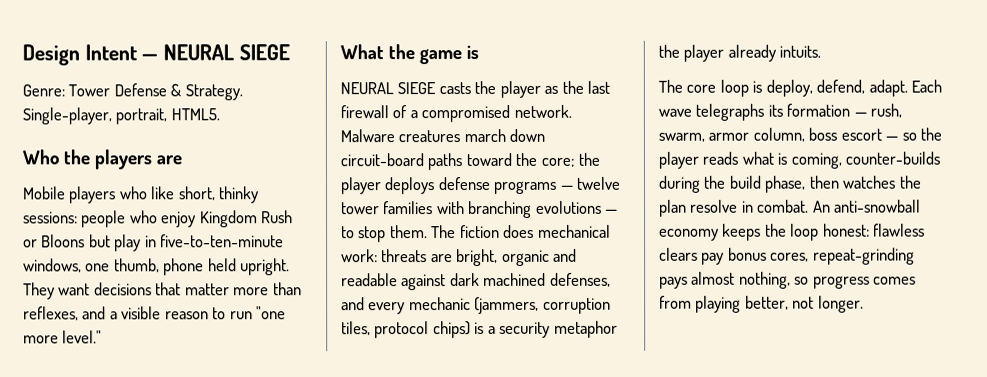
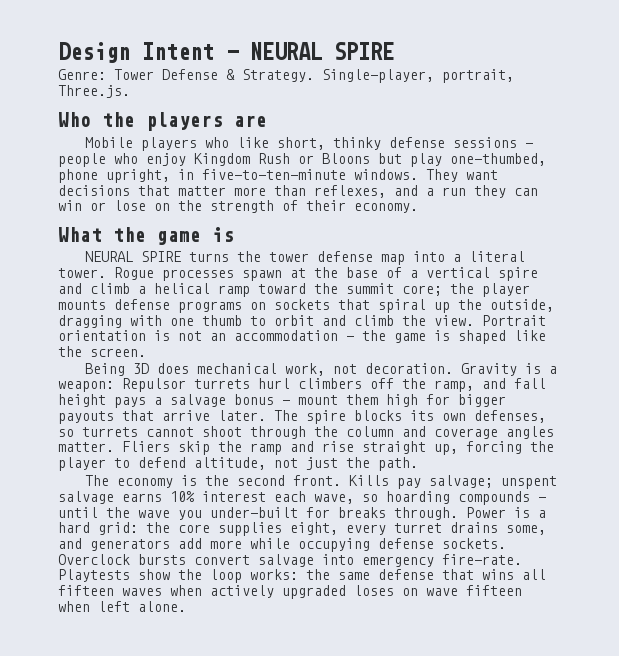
- Design Intent — NEURAL SIEGE
+ Design Intent — NEURAL SPIRE
- Single-player, portrait, HTML5.
+ Single-player, portrait, Three.js.
- Mobile players who like short, thinky sessions: people who enjoy Kingdom Rush or Bloons but play in five-to-ten-minute windows, one thumb, phone held upright.
+ Mobile players who like short, thinky defense sessions — people who enjoy Kingdom Rush or Bloons but play one-thumbed, phone upright, in five-to-ten-minute windows.
- They want decisions that matter more than reflexes, and a visible reason to run "one more level."
+ They want decisions that matter more than reflexes, and a run they can win or lose on the strength of their economy.
- NEURAL SIEGE casts the player as the last firewall of a compromised network. Malware creatures march down circuit-board paths toward the core; the player deploys defense programs — twelve tower families with branching evolutions — to stop them. The fiction does mechanical work: threats are bright, organic and readable against dark machined defenses, and every mechanic (jammers, corruption tiles, protocol chips) is a security metaphor the player already intuits.
- The core loop is deploy, defend, adapt. Each wave telegraphs its formation — rush, swarm, armor column, boss escort — so the player reads what is coming, counter-builds during the build phase, then watches the plan resolve in combat. An anti-snowball economy keeps the loop honest: flawless clears pay bonus cores, repeat-grinding pays almost nothing, so progress comes from playing better, not longer.
+ NEURAL SPIRE turns the tower defense map into a literal tower. Rogue processes spawn at the base of a vertical spire and climb a helical ramp toward the summit core; the player mounts defense programs on sockets that spiral up the outside, dragging with one thumb to orbit and climb the view. Portrait orientation is not an accommodation — the game is shaped like the screen.
+ Being 3D does mechanical work, not decoration. Gravity is a weapon: Repulsor turrets hurl climbers off the ramp, and fall height pays a salvage bonus — mount them high for bigger payouts that arrive later. The spire blocks its own defenses, so turrets cannot shoot through the column and coverage angles matter. Fliers skip the ramp and rise straight up, forcing the player to defend altitude, not just the path.
+ The economy is the second front. Kills pay salvage; unspent salvage earns 10% interest each wave, so hoarding compounds — until the wave you under-built for breaks through. Power is a hard grid: the core supplies eight, every turret drains some, and generators add more while occupying defense sockets. Overclock bursts convert salvage into emergency fire-rate. Playtests show the loop works: the same defense that wins all fifteen waves when actively upgraded loses on wave fifteen when left alone.

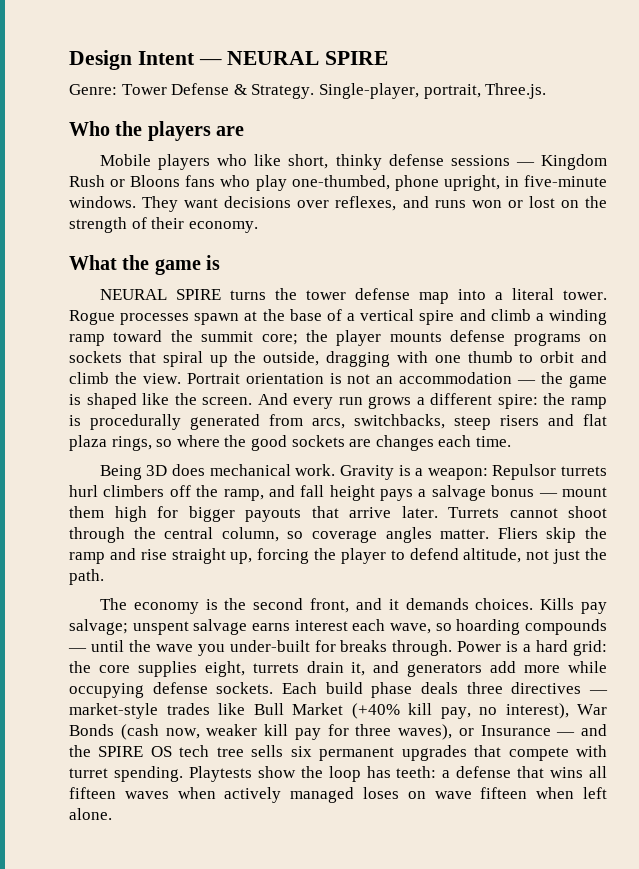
- Mobile players who like short, thinky defense sessions — people who enjoy Kingdom Rush or Bloons but play one-thumbed, phone upright, in five-to-ten-minute windows.
+ Mobile players who like short, thinky defense sessions — Kingdom Rush or Bloons fans who play one-thumbed, phone upright, in five-minute windows.
- They want decisions that matter more than reflexes, and a run they can win or lose on the strength of their economy.
+ They want decisions over reflexes, and runs won or lost on the strength of their economy.
- Rogue processes spawn at the base of a vertical spire and climb a helical ramp toward the summit core; the player mounts defense programs on sockets that spiral up the outside, dragging with one thumb to orbit and climb the view.
+ Rogue processes spawn at the base of a vertical spire and climb a winding ramp toward the summit core; the player mounts defense programs on sockets that spiral up the outside, dragging with one thumb to orbit and climb the view.
+ And every run grows a different spire: the ramp is procedurally generated from arcs, switchbacks, steep risers and flat plaza rings, so where the good sockets are changes each time.
- Being 3D does mechanical work, not decoration.
+ Being 3D does mechanical work.
- The spire blocks its own defenses, so turrets cannot shoot through the column and coverage angles matter.
+ Turrets cannot shoot through the central column, so coverage angles matter.
- The economy is the second front.
+ The economy is the second front, and it demands choices.
- Kills pay salvage; unspent salvage earns 10% interest each wave, so hoarding compounds — until the wave you under-built for breaks through.
+ Kills pay salvage; unspent salvage earns interest each wave, so hoarding compounds — until the wave you under-built for breaks through.
- Power is a hard grid: the core supplies eight, every turret drains some, and generators add more while occupying defense sockets.
+ Power is a hard grid: the core supplies eight, turrets drain it, and generators add more while occupying defense sockets.
- Overclock bursts convert salvage into emergency fire-rate.
+ Each build phase deals three directives — market-style trades like Bull Market (+40% kill pay, no interest), War Bonds (cash now, weaker kill pay for three waves), or Insurance — and the SPIRE OS tech tree sells six permanent upgrades that compete with turret spending.
- Playtests show the loop works: the same defense that wins all fifteen waves when actively upgraded loses on wave fifteen when left alone.
+ Playtests show the loop has teeth: a defense that wins all fifteen waves when actively managed loses on wave fifteen when left alone.

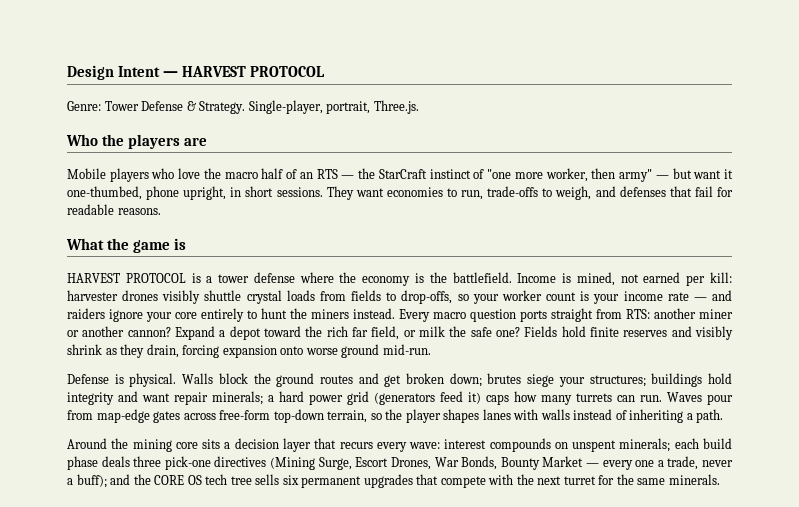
- Design Intent — NEURAL SPIRE
+ Design Intent — HARVEST PROTOCOL
- Mobile players who like short, thinky defense sessions — Kingdom Rush or Bloons fans who play one-thumbed, phone upright, in five-minute windows. They want decisions over reflexes, and runs won or lost on the strength of their economy.
+ Mobile players who love the macro half of an RTS — the StarCraft instinct of "one more worker, then army" — but want it one-thumbed, phone upright, in short sessions. They want economies to run, trade-offs to weigh, and defenses that fail for readable reasons.
  What the game is
- NEURAL SPIRE turns the tower defense map into a literal tower. Rogue processes spawn at the base of a vertical spire and climb a winding ramp toward the summit core; the player mounts defense programs on sockets that spiral up the outside, dragging with one thumb to orbit and climb the view. Portrait orientation is not an accommodation — the game is shaped like the screen. And every run grows a different spire: the ramp is procedurally generated from arcs, switchbacks, steep risers and flat plaza rings, so where the good sockets are changes each time.
- Being 3D does mechanical work. Gravity is a weapon: Repulsor turrets hurl climbers off the ramp, and fall height pays a salvage bonus — mount them high for bigger payouts that arrive later. Turrets cannot shoot through the central column, so coverage angles matter. Fliers skip the ramp and rise straight up, forcing the player to defend altitude, not just the path.
- The economy is the second front, and it demands choices. Kills pay salvage; unspent salvage earns interest each wave, so hoarding compounds — until the wave you under-built for breaks through. Power is a hard grid: the core supplies eight, turrets drain it, and generators add more while occupying defense sockets. Each build phase deals three directives — market-style trades like Bull Market (+40% kill pay, no interest), War Bonds (cash now, weaker kill pay for three waves), or Insurance — and the SPIRE OS tech tree sells six permanent upgrades that compete with turret spending. Playtests show the loop has teeth: a defense that wins all fifteen waves when actively managed loses on wave fifteen when left alone.
+ HARVEST PROTOCOL is a tower defense where the economy is the battlefield. Income is mined, not earned per kill: harvester drones visibly shuttle crystal loads from fields to drop-offs, so your worker count is your income rate — and raiders ignore your core entirely to hunt the miners instead. Every macro question ports straight from RTS: another miner or another cannon? Expand a depot toward the rich far field, or milk the safe one? Fields hold finite reserves and visibly shrink as they drain, forcing expansion onto worse ground mid-run.
+ Defense is physical. Walls block the ground routes and get broken down; brutes siege your structures; buildings hold integrity and want repair minerals; a hard power grid (generators feed it) caps how many turrets can run. Waves pour from map-edge gates across free-form top-down terrain, so the player shapes lanes with walls instead of inheriting a path.
+ Around the mining core sits a decision layer that recurs every wave: interest compounds on unspent minerals; each build phase deals three pick-one directives (Mining Surge, Escort Drones, War Bonds, Bounty Market — every one a trade, never a buff); and the CORE OS tech tree sells six permanent upgrades that compete with the next turret for the same minerals.

